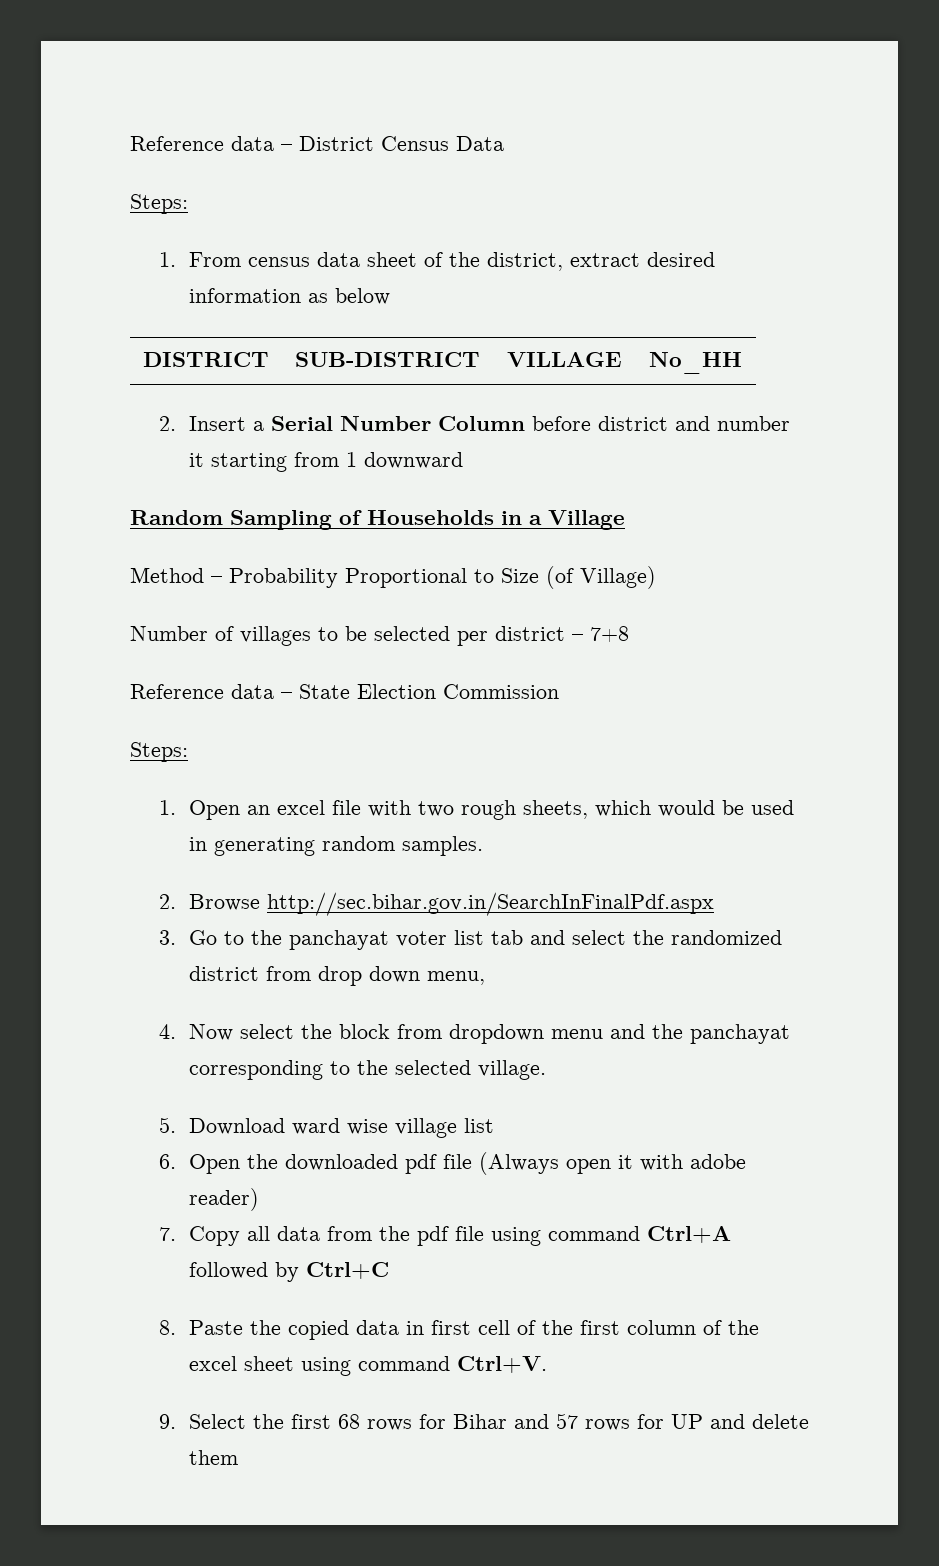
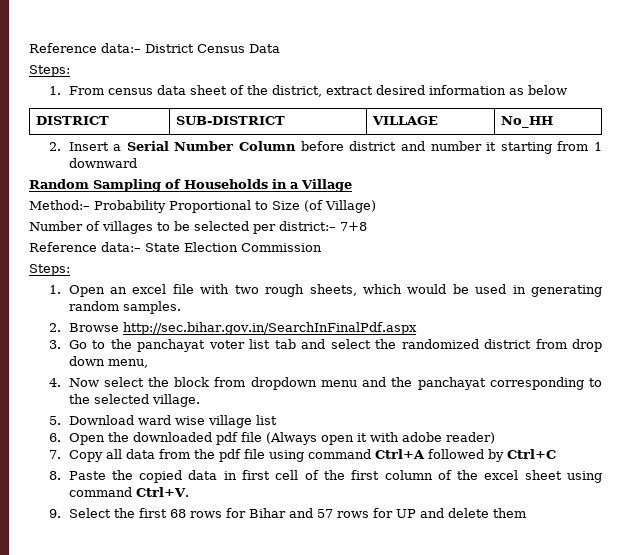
- Reference data – District Census Data
+ Reference data:– District Census Data
- Method – Probability Proportional to Size (of Village)
+ Method:– Probability Proportional to Size (of Village)
- Number of villages to be selected per district – 7+8
+ Number of villages to be selected per district:– 7+8
- Reference data – State Election Commission
+ Reference data:– State Election Commission

